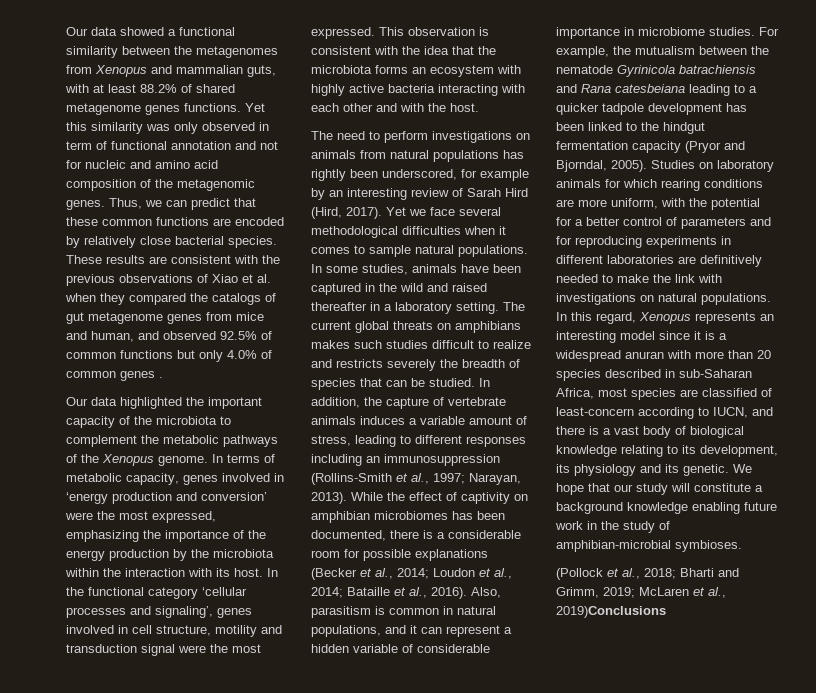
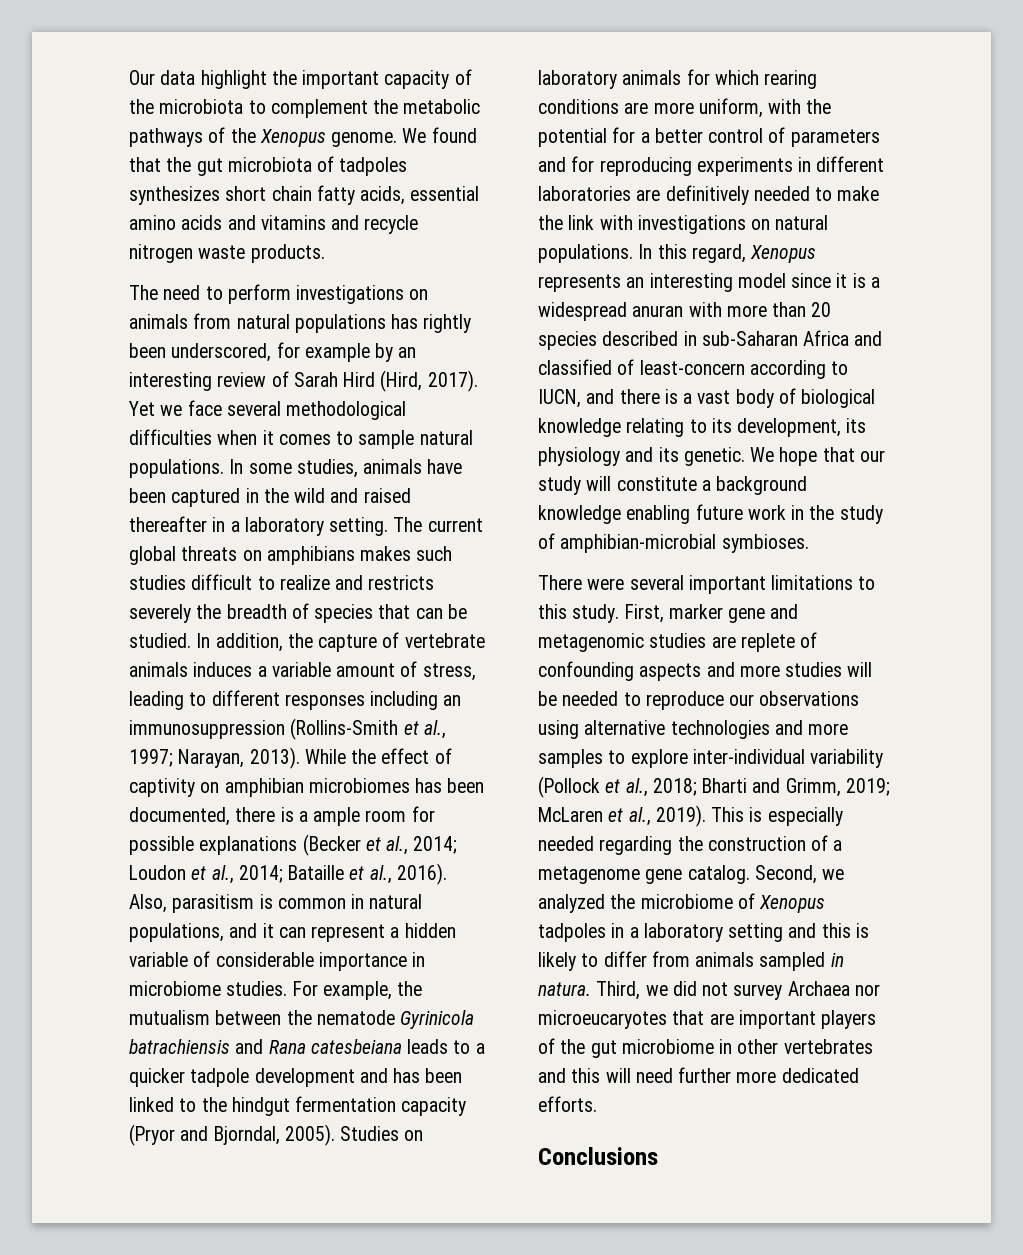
- Our data showed a functional similarity between the metagenomes from Xenopus and mammalian guts, with at least 88.2% of shared metagenome genes functions. Yet this similarity was only observed in term of functional annotation and not for nucleic and amino acid composition of the metagenomic genes. Thus, we can predict that these common functions are encoded by relatively close bacterial species. These results are consistent with the previous observations of Xiao et al. when they compared the catalogs of gut metagenome genes from mice and human, and observed 92.5% of common functions but only 4.0% of common genes .
- Our data highlighted the important capacity of the microbiota to complement the metabolic pathways of the Xenopus genome.
+ Our data highlight the important capacity of the microbiota to complement the metabolic pathways of the Xenopus genome.
- In terms of metabolic capacity, genes involved in ‘energy production and conversion’ were the most expressed, emphasizing the importance of the energy production by the microbiota within the interaction with its host. In the functional category ‘cellular processes and signaling’, genes involved in cell structure, motility and transduction signal were the most expressed. This observation is consistent with the idea that the microbiota forms an ecosystem with highly active bacteria interacting with each other and with the host.
+ We found that the gut microbiota of tadpoles synthesizes short chain fatty acids, essential amino acids and vitamins and recycle nitrogen waste products.
- While the effect of captivity on amphibian microbiomes has been documented, there is a considerable room for possible explanations (Becker et al., 2014; Loudon et al., 2014; Bataille et al., 2016).
+ While the effect of captivity on amphibian microbiomes has been documented, there is a ample room for possible explanations (Becker et al., 2014; Loudon et al., 2014; Bataille et al., 2016).
- For example, the mutualism between the nematode Gyrinicola batrachiensis and Rana catesbeiana leading to a quicker tadpole development has been linked to the hindgut fermentation capacity (Pryor and Bjorndal, 2005).
+ For example, the mutualism between the nematode Gyrinicola batrachiensis and Rana catesbeiana leads to a quicker tadpole development and has been linked to the hindgut fermentation capacity (Pryor and Bjorndal, 2005).
- In this regard, Xenopus represents an interesting model since it is a widespread anuran with more than 20 species described in sub-Saharan Africa, most species are classified of least-concern according to IUCN, and there is a vast body of biological knowledge relating to its development, its physiology and its genetic.
+ In this regard, Xenopus represents an interesting model since it is a widespread anuran with more than 20 species described in sub-Saharan Africa and classified of least-concern according to IUCN, and there is a vast body of biological knowledge relating to its development, its physiology and its genetic.
- (Pollock et al., 2018; Bharti and Grimm, 2019; McLaren et al., 2019)Conclusions
+ There were several important limitations to this study. First, marker gene and metagenomic studies are replete of confounding aspects and more studies will be needed to reproduce our observations using alternative technologies and more samples to explore inter-individual variability (Pollock et al., 2018; Bharti and Grimm, 2019; McLaren et al., 2019). This is especially needed regarding the construction of a metagenome gene catalog. Second, we analyzed the microbiome of Xenopus tadpoles in a laboratory setting and this is likely to differ from animals sampled in natura. Third, we did not survey Archaea nor microeucaryotes that are important players of the gut microbiome in other vertebrates and this will need further more dedicated efforts.
+ Conclusions

